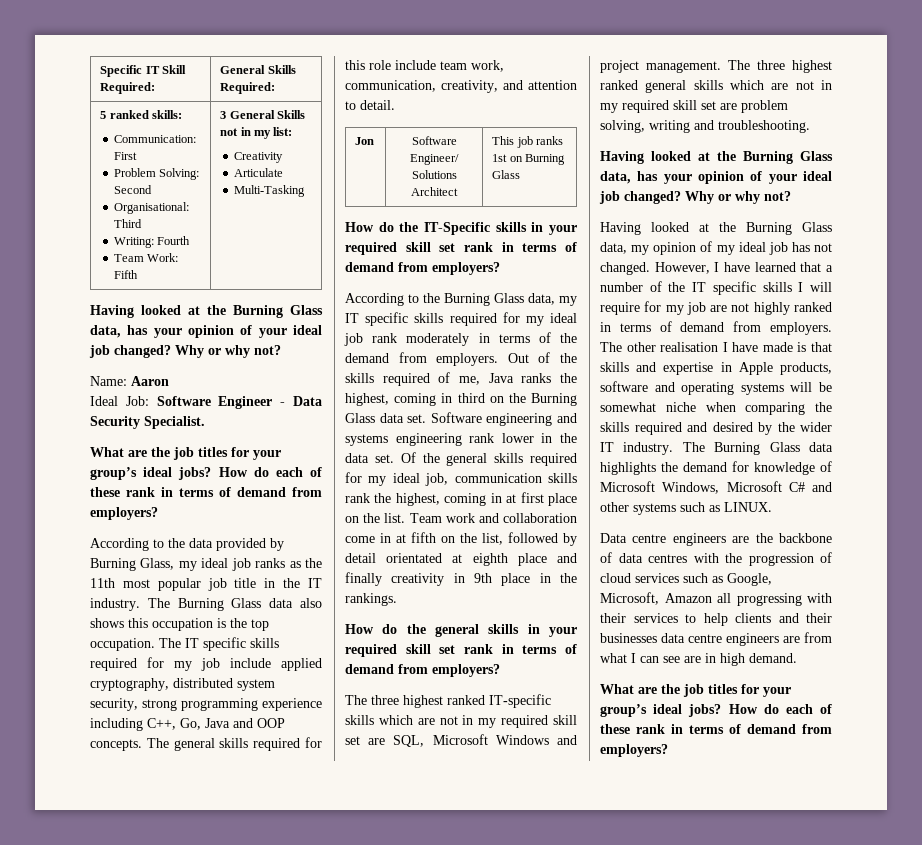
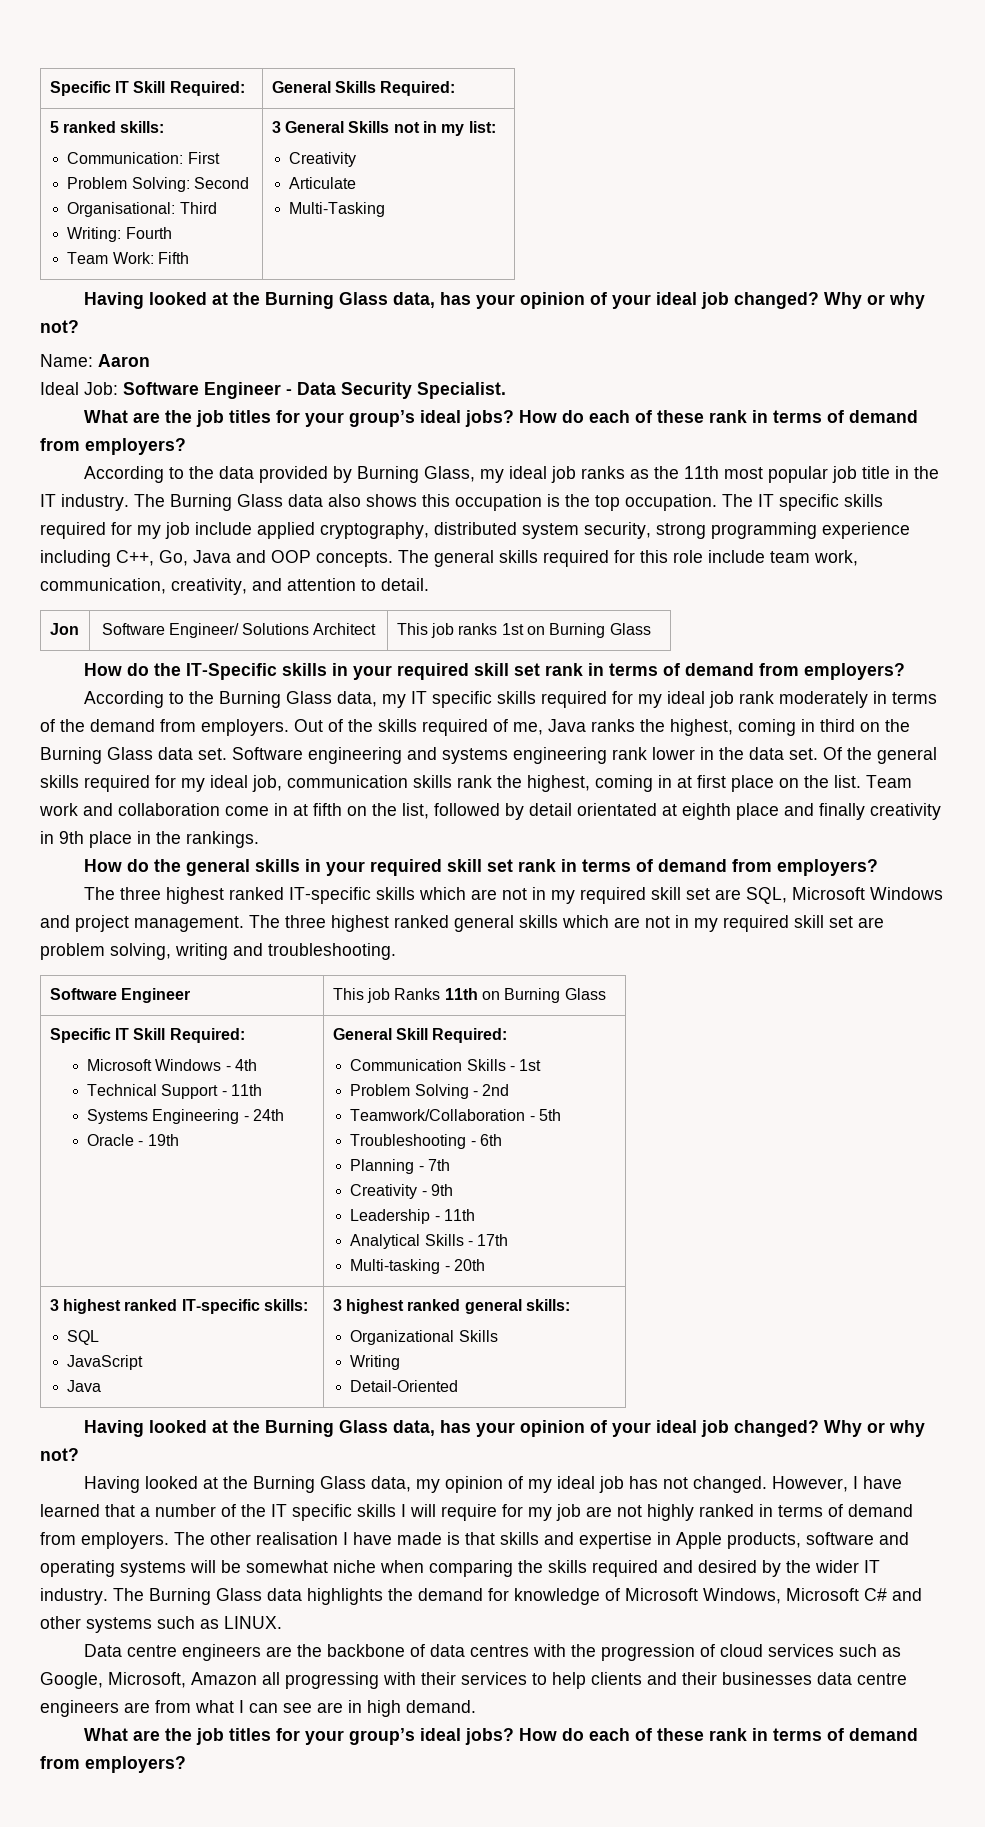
+ Software Engineer | This job Ranks 11th on Burning Glass
+ Specific IT Skill Required:
+ Microsoft Windows - 4th
+ Technical Support - 11th
+ Systems Engineering - 24th
+ Oracle - 19th | General Skill Required:
+ Communication Skills - 1st
+ Problem Solving - 2nd
+ Teamwork/Collaboration - 5th
+ Troubleshooting - 6th
+ Planning - 7th
+ Creativity - 9th
+ Leadership - 11th
+ Analytical Skills - 17th
+ Multi-tasking - 20th
+ 3 highest ranked IT-specific skills:
+ SQL
+ JavaScript
+ Java | 3 highest ranked general skills:
+ Organizational Skills
+ Writing
+ Detail-Oriented

